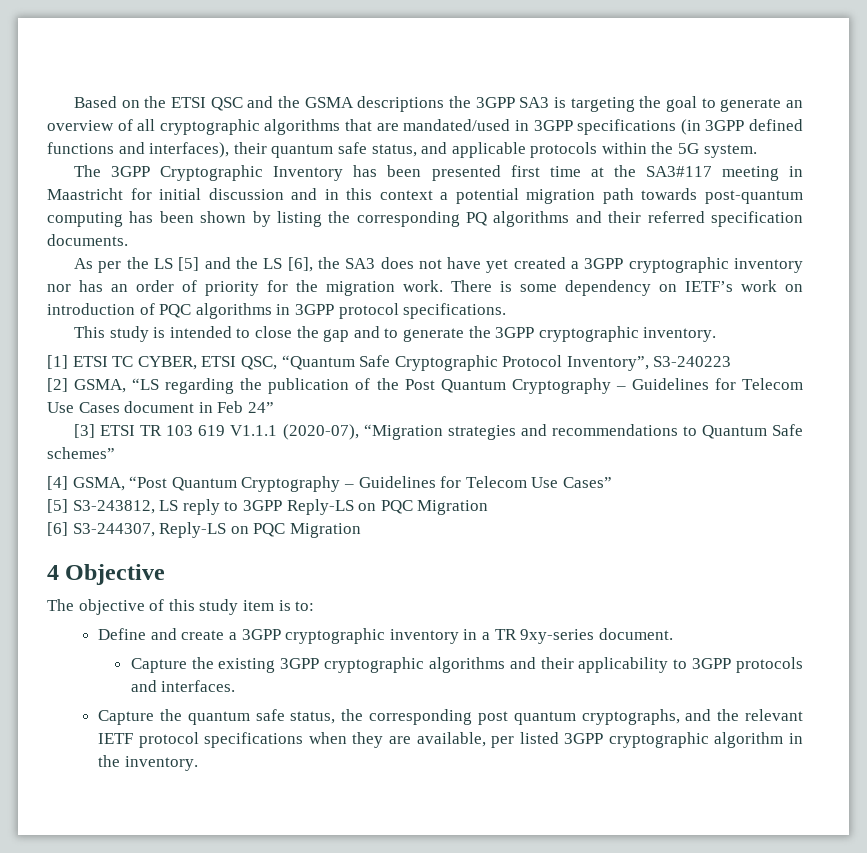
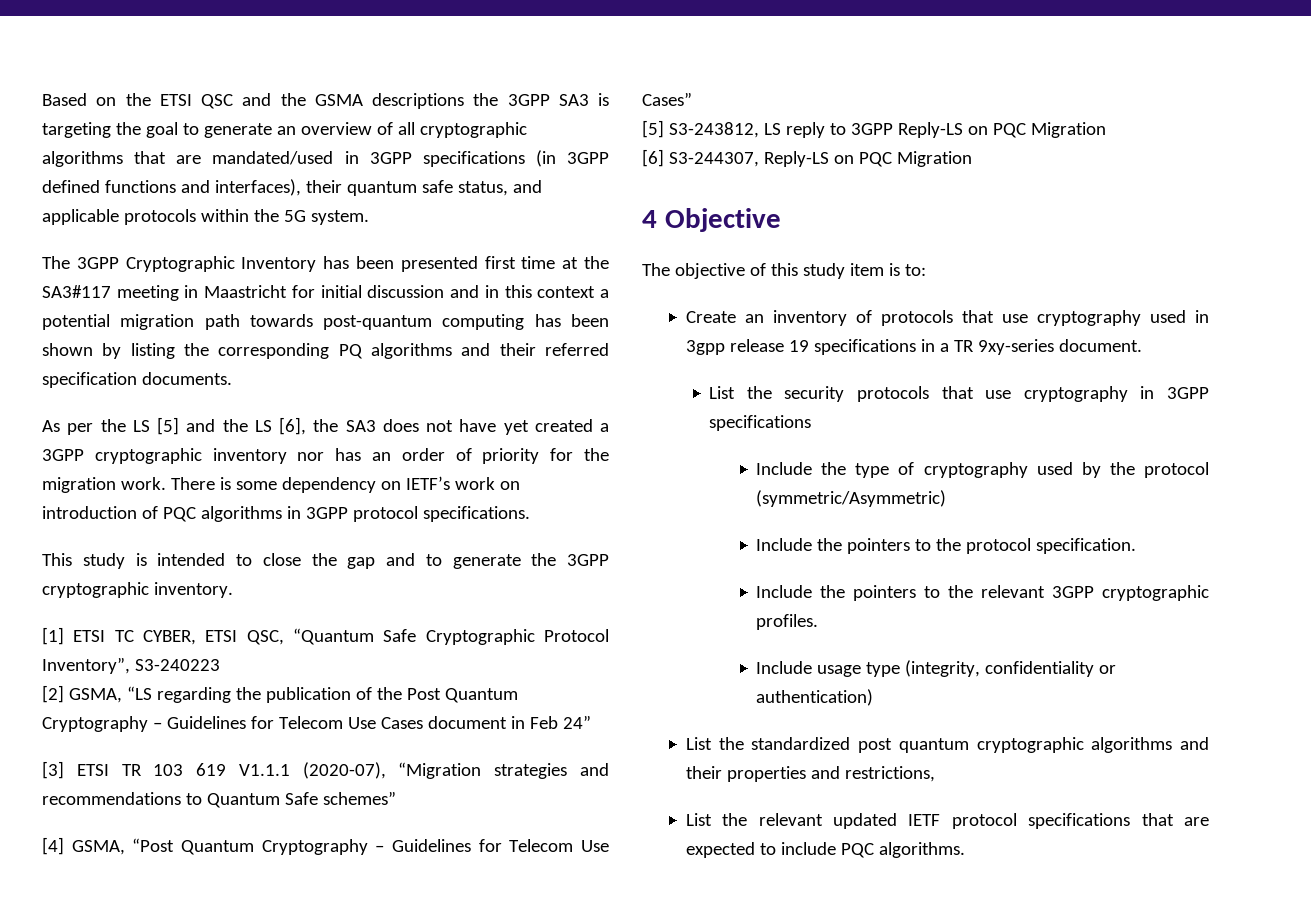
- Define and create a 3GPP cryptographic inventory in a TR 9xy-series document.
+ Create an inventory of protocols that use cryptography used in 3gpp release 19 specifications in a TR 9xy-series document.
- Capture the existing 3GPP cryptographic algorithms and their applicability to 3GPP protocols and interfaces.
- Capture the quantum safe status, the corresponding post quantum cryptographs, and the relevant IETF protocol specifications when they are available, per listed 3GPP cryptographic algorithm in the inventory.
+ List the security protocols that use cryptography in 3GPP specifications
+ Include the type of cryptography used by the protocol (symmetric/Asymmetric)
+ Include the pointers to the protocol specification.
+ Include the pointers to the relevant 3GPP cryptographic profiles.
+ Include usage type (integrity, confidentiality or authentication)
+ List the standardized post quantum cryptographic algorithms and their properties and restrictions,
+ List the relevant updated IETF protocol specifications that are expected to include PQC algorithms.

